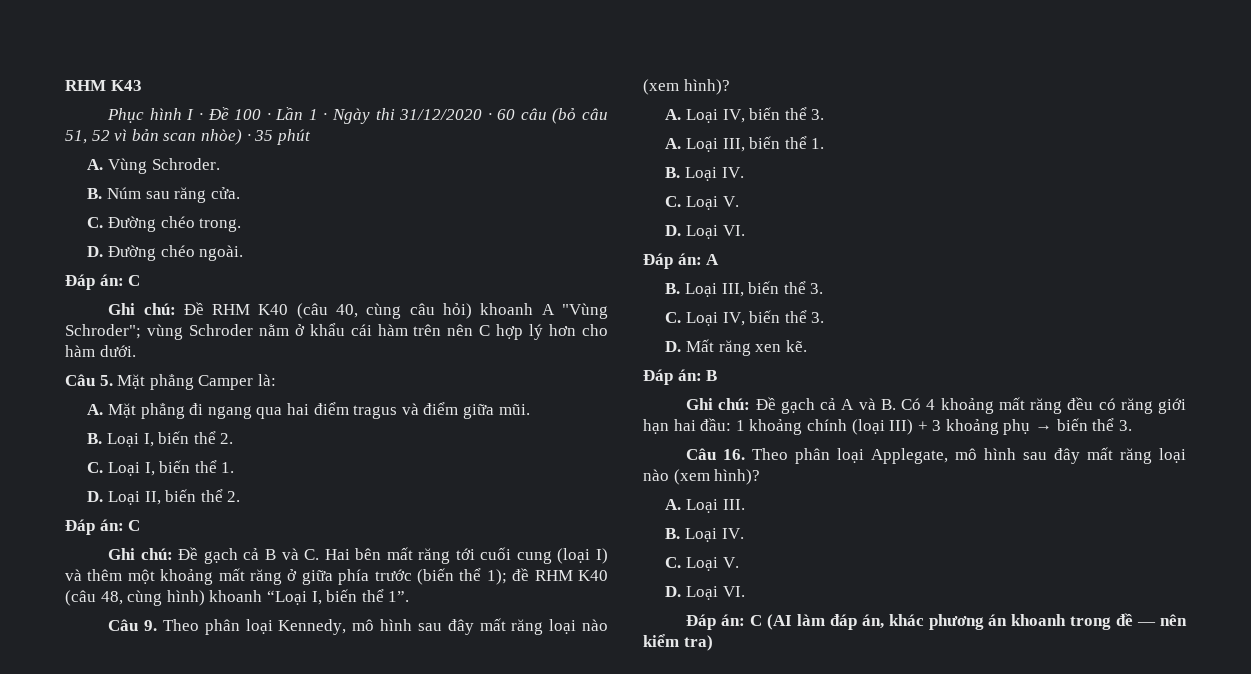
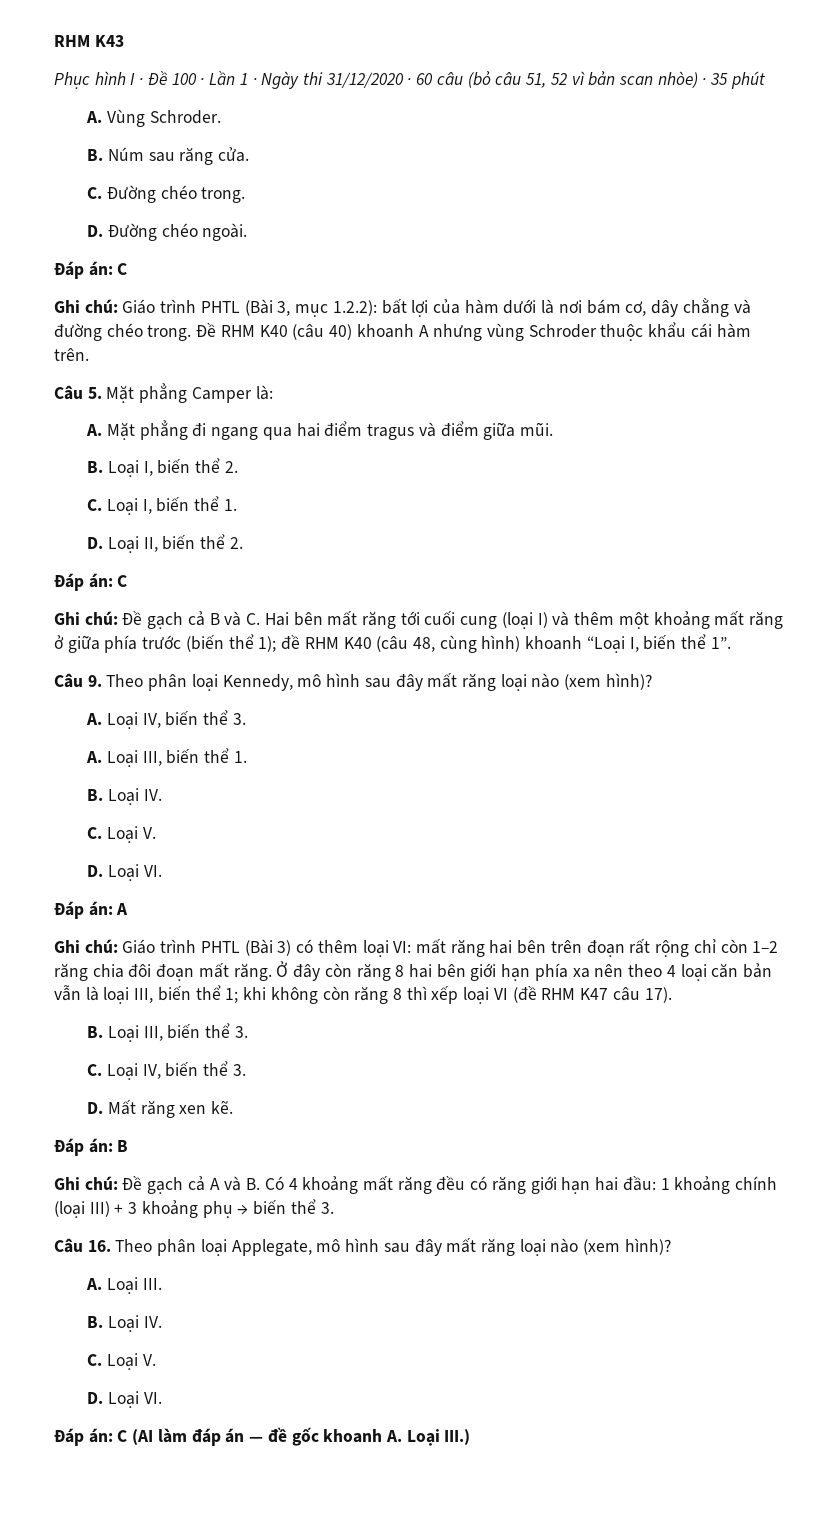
- Ghi chú: Đề RHM K40 (câu 40, cùng câu hỏi) khoanh A "Vùng Schroder"; vùng Schroder nằm ở khẩu cái hàm trên nên C hợp lý hơn cho hàm dưới.
+ Ghi chú: Giáo trình PHTL (Bài 3, mục 1.2.2): bất lợi của hàm dưới là nơi bám cơ, dây chằng và đường chéo trong. Đề RHM K40 (câu 40) khoanh A nhưng vùng Schroder thuộc khẩu cái hàm trên.
+ Ghi chú: Giáo trình PHTL (Bài 3) có thêm loại VI: mất răng hai bên trên đoạn rất rộng chỉ còn 1–2 răng chia đôi đoạn mất răng. Ở đây còn răng 8 hai bên giới hạn phía xa nên theo 4 loại căn bản vẫn là loại III, biến thể 1; khi không còn răng 8 thì xếp loại VI (đề RHM K47 câu 17).
- Đáp án: C (AI làm đáp án, khác phương án khoanh trong đề — nên kiểm tra)
+ Đáp án: C (AI làm đáp án — đề gốc khoanh A. Loại III.)

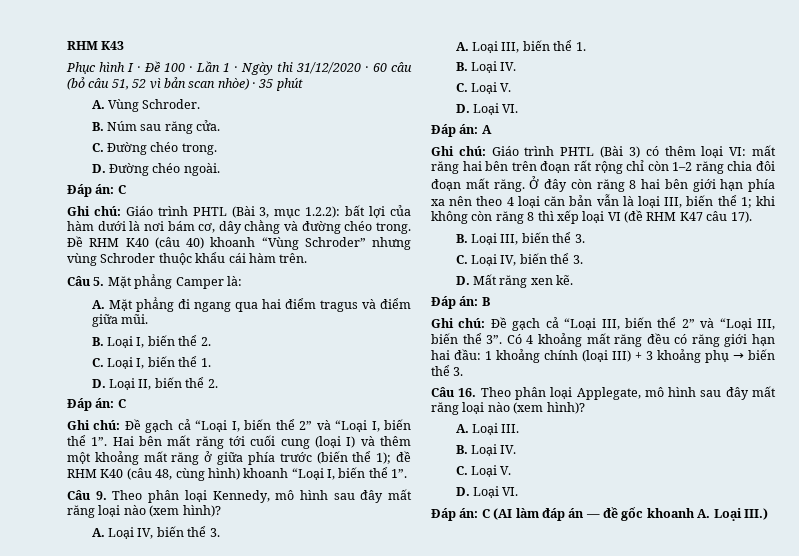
- Đề RHM K40 (câu 40) khoanh A nhưng vùng Schroder thuộc khẩu cái hàm trên.
+ Đề RHM K40 (câu 40) khoanh “Vùng Schroder” nhưng vùng Schroder thuộc khẩu cái hàm trên.
- Ghi chú: Đề gạch cả B và C. Hai bên mất răng tới cuối cung (loại I) và thêm một khoảng mất răng ở giữa phía trước (biến thể 1); đề RHM K40 (câu 48, cùng hình) khoanh “Loại I, biến thể 1”.
+ Ghi chú: Đề gạch cả “Loại I, biến thể 2” và “Loại I, biến thể 1”. Hai bên mất răng tới cuối cung (loại I) và thêm một khoảng mất răng ở giữa phía trước (biến thể 1); đề RHM K40 (câu 48, cùng hình) khoanh “Loại I, biến thể 1”.
- Ghi chú: Đề gạch cả A và B. Có 4 khoảng mất răng đều có răng giới hạn hai đầu: 1 khoảng chính (loại III) + 3 khoảng phụ → biến thể 3.
+ Ghi chú: Đề gạch cả “Loại III, biến thể 2” và “Loại III, biến thể 3”. Có 4 khoảng mất răng đều có răng giới hạn hai đầu: 1 khoảng chính (loại III) + 3 khoảng phụ → biến thể 3.

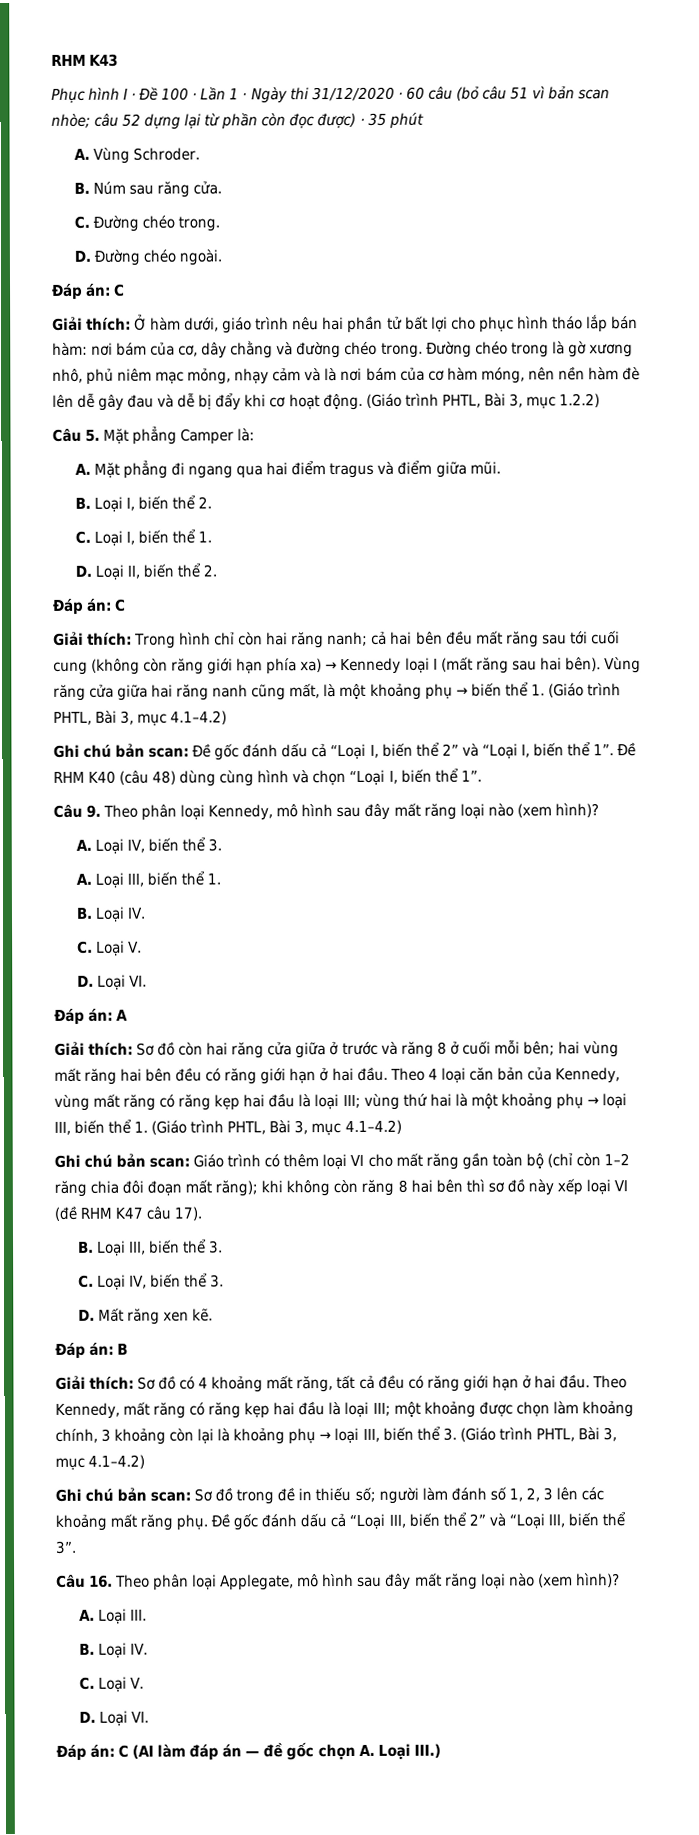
- Phục hình I · Đề 100 · Lần 1 · Ngày thi 31/12/2020 · 60 câu (bỏ câu 51, 52 vì bản scan nhòe) · 35 phút
+ Phục hình I · Đề 100 · Lần 1 · Ngày thi 31/12/2020 · 60 câu (bỏ câu 51 vì bản scan nhòe; câu 52 dựng lại từ phần còn đọc được) · 35 phút
- Ghi chú: Giáo trình PHTL (Bài 3, mục 1.2.2): bất lợi của hàm dưới là nơi bám cơ, dây chằng và đường chéo trong.
+ Giải thích: Ở hàm dưới, giáo trình nêu hai phần tử bất lợi cho phục hình tháo lắp bán hàm: nơi bám của cơ, dây chằng và đường chéo trong.
- Đề RHM K40 (câu 40) khoanh “Vùng Schroder” nhưng vùng Schroder thuộc khẩu cái hàm trên.
+ Đường chéo trong là gờ xương nhô, phủ niêm mạc mỏng, nhạy cảm và là nơi bám của cơ hàm móng, nên nền hàm đè lên dễ gây đau và dễ bị đẩy khi cơ hoạt động. (Giáo trình PHTL, Bài 3, mục 1.2.2)
- Ghi chú: Đề gạch cả “Loại I, biến thể 2” và “Loại I, biến thể 1”.
+ Giải thích: Trong hình chỉ còn hai răng nanh; cả hai bên đều mất răng sau tới cuối cung (không còn răng giới hạn phía xa) → Kennedy loại I (mất răng sau hai bên). Vùng răng cửa giữa hai răng nanh cũng mất, là một khoảng phụ → biến thể 1. (Giáo trình PHTL, Bài 3, mục 4.1–4.2)
+ Ghi chú bản scan: Đề gốc đánh dấu cả “Loại I, biến thể 2” và “Loại I, biến thể 1”.
- Hai bên mất răng tới cuối cung (loại I) và thêm một khoảng mất răng ở giữa phía trước (biến thể 1); đề RHM K40 (câu 48, cùng hình) khoanh “Loại I, biến thể 1”.
+ Đề RHM K40 (câu 48) dùng cùng hình và chọn “Loại I, biến thể 1”.
- Ghi chú: Giáo trình PHTL (Bài 3) có thêm loại VI: mất răng hai bên trên đoạn rất rộng chỉ còn 1–2 răng chia đôi đoạn mất răng. Ở đây còn răng 8 hai bên giới hạn phía xa nên theo 4 loại căn bản vẫn là loại III, biến thể 1; khi không còn răng 8 thì xếp loại VI (đề RHM K47 câu 17).
+ Giải thích: Sơ đồ còn hai răng cửa giữa ở trước và răng 8 ở cuối mỗi bên; hai vùng mất răng hai bên đều có răng giới hạn ở hai đầu. Theo 4 loại căn bản của Kennedy, vùng mất răng có răng kẹp hai đầu là loại III; vùng thứ hai là một khoảng phụ → loại III, biến thể 1. (Giáo trình PHTL, Bài 3, mục 4.1–4.2)
+ Ghi chú bản scan: Giáo trình có thêm loại VI cho mất răng gần toàn bộ (chỉ còn 1–2 răng chia đôi đoạn mất răng); khi không còn răng 8 hai bên thì sơ đồ này xếp loại VI (đề RHM K47 câu 17).
- Ghi chú: Đề gạch cả “Loại III, biến thể 2” và “Loại III, biến thể 3”. Có 4 khoảng mất răng đều có răng giới hạn hai đầu: 1 khoảng chính (loại III) + 3 khoảng phụ → biến thể 3.
+ Giải thích: Sơ đồ có 4 khoảng mất răng, tất cả đều có răng giới hạn ở hai đầu. Theo Kennedy, mất răng có răng kẹp hai đầu là loại III; một khoảng được chọn làm khoảng chính, 3 khoảng còn lại là khoảng phụ → loại III, biến thể 3. (Giáo trình PHTL, Bài 3, mục 4.1–4.2)
+ Ghi chú bản scan: Sơ đồ trong đề in thiếu số; người làm đánh số 1, 2, 3 lên các khoảng mất răng phụ. Đề gốc đánh dấu cả “Loại III, biến thể 2” và “Loại III, biến thể 3”.
- Đáp án: C (AI làm đáp án — đề gốc khoanh A. Loại III.)
+ Đáp án: C (AI làm đáp án — đề gốc chọn A. Loại III.)

